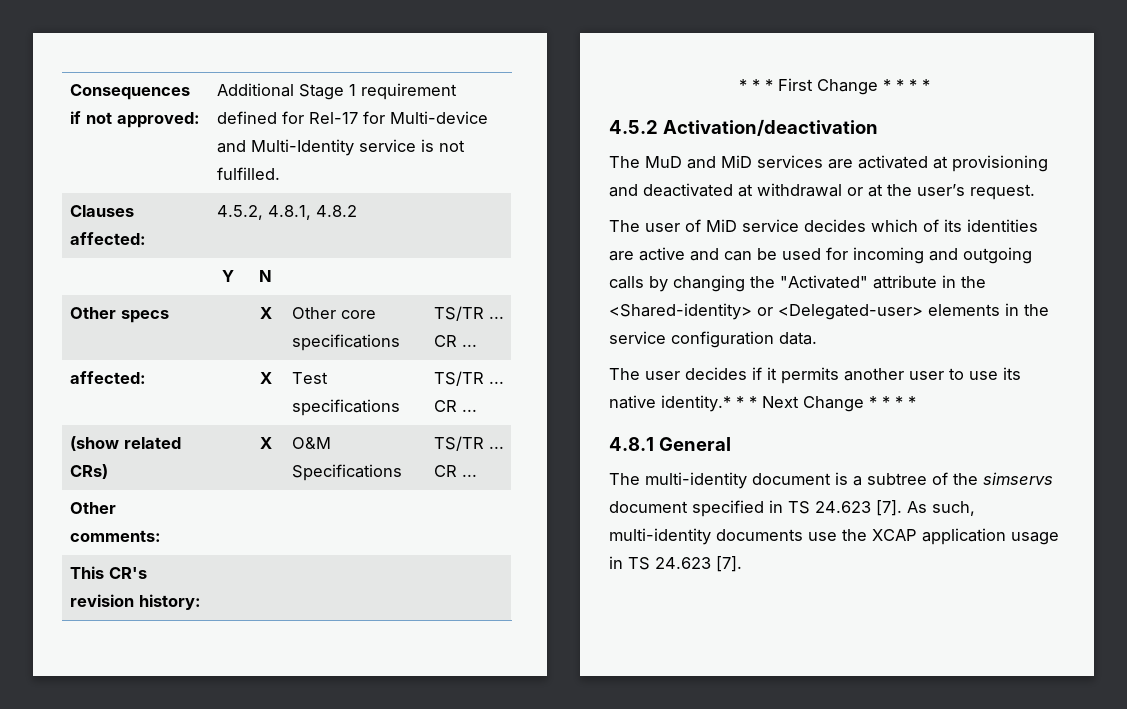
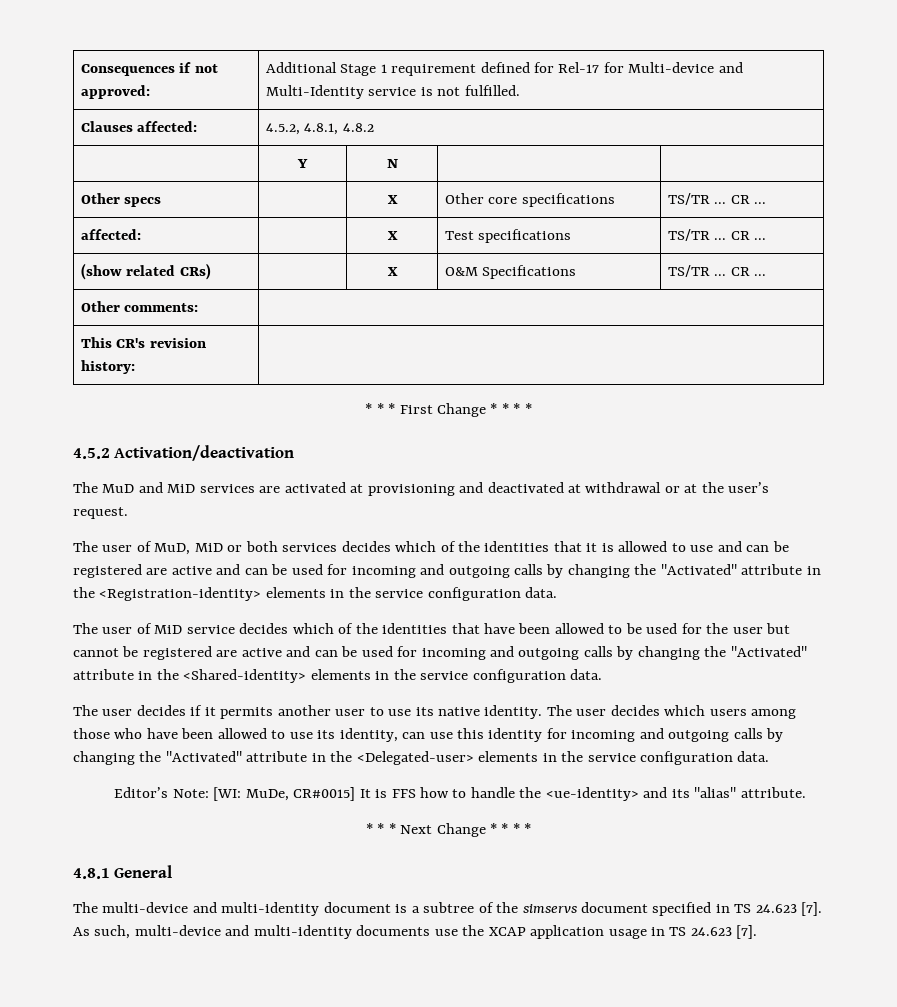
+ The user of MuD, MiD or both services decides which of the identities that it is allowed to use and can be registered are active and can be used for incoming and outgoing calls by changing the "Activated" attribute in the <Registration-identity> elements in the service configuration data.
- The user of MiD service decides which of its identities are active and can be used for incoming and outgoing calls by changing the "Activated" attribute in the <Shared-identity> or <Delegated-user> elements in the service configuration data.
+ The user of MiD service decides which of the identities that have been allowed to be used for the user but cannot be registered are active and can be used for incoming and outgoing calls by changing the "Activated" attribute in the <Shared-identity> elements in the service configuration data.
- The user decides if it permits another user to use its native identity.* * * Next Change * * * *
+ The user decides if it permits another user to use its native identity. The user decides which users among those who have been allowed to use its identity, can use this identity for incoming and outgoing calls by changing the "Activated" attribute in the <Delegated-user> elements in the service configuration data.
+ Editor’s Note: [WI: MuDe, CR#0015] It is FFS how to handle the <ue-identity> and its "alias" attribute.
+ * * * Next Change * * * *
- The multi-identity document is a subtree of the simservs document specified in TS 24.623 [7].
+ The multi-device and multi-identity document is a subtree of the simservs document specified in TS 24.623 [7].
- As such, multi-identity documents use the XCAP application usage in TS 24.623 [7].
+ As such, multi-device and multi-identity documents use the XCAP application usage in TS 24.623 [7].

